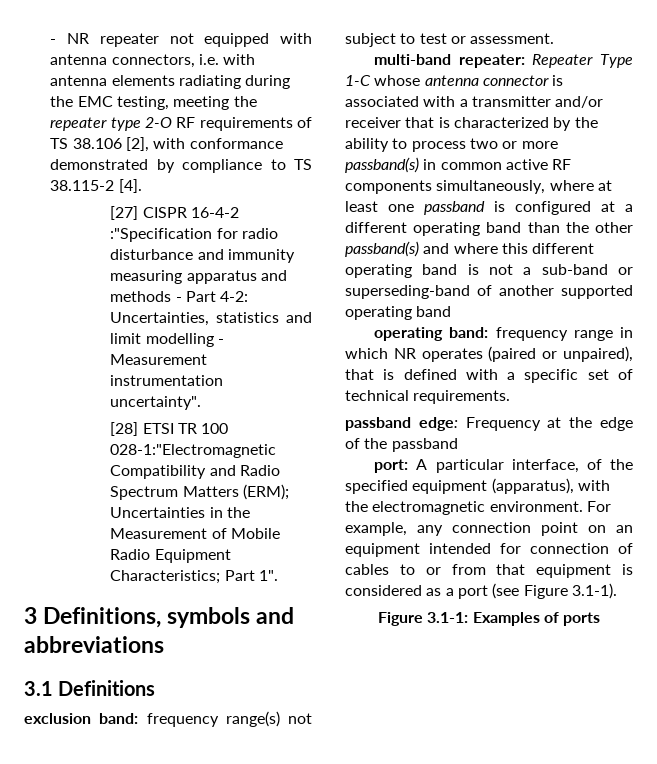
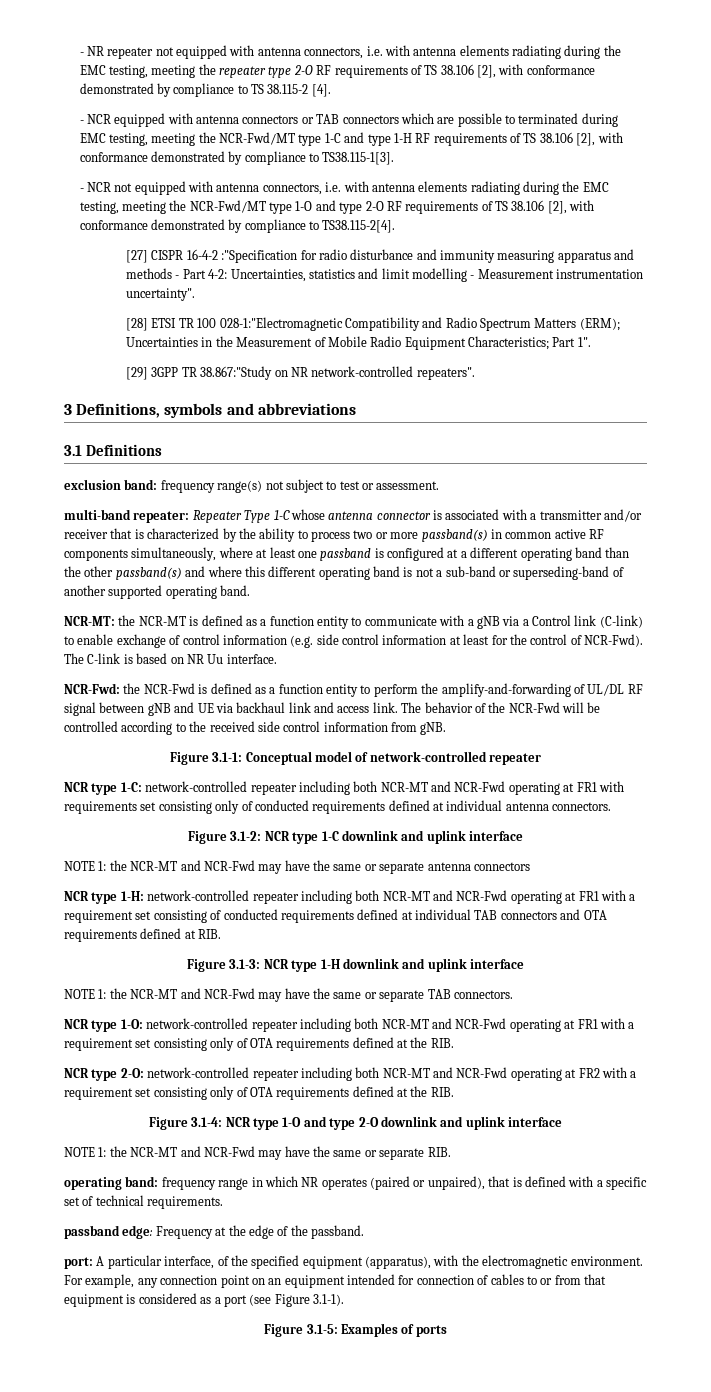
+ - NCR equipped with antenna connectors or TAB connectors which are possible to terminated during EMC testing, meeting the NCR-Fwd/MT type 1-C and type 1-H RF requirements of TS 38.106 [2], with conformance demonstrated by compliance to TS38.115-1[3].
+ - NCR not equipped with antenna connectors, i.e. with antenna elements radiating during the EMC testing, meeting the NCR-Fwd/MT type 1-O and type 2-O RF requirements of TS 38.106 [2], with conformance demonstrated by compliance to TS38.115-2[4].
+ [29] 3GPP TR 38.867:"Study on NR network-controlled repeaters".
- Repeater Type 1-C whose antenna connector is associated with a transmitter and/or receiver that is characterized by the ability to process two or more passband(s) in common active RF components simultaneously, where at least one passband is configured at a different operating band than the other passband(s) and where this different operating band is not a sub-band or superseding-band of another supported operating band
+ Repeater Type 1-C whose antenna connector is associated with a transmitter and/or receiver that is characterized by the ability to process two or more passband(s) in common active RF components simultaneously, where at least one passband is configured at a different operating band than the other passband(s) and where this different operating band is not a sub-band or superseding-band of another supported operating band.
+ NCR-MT: the NCR-MT is defined as a function entity to communicate with a gNB via a Control link (C-link) to enable exchange of control information (e.g. side control information at least for the control of NCR-Fwd). The C-link is based on NR Uu interface.
+ NCR-Fwd: the NCR-Fwd is defined as a function entity to perform the amplify-and-forwarding of UL/DL RF signal between gNB and UE via backhaul link and access link. The behavior of the NCR-Fwd will be controlled according to the received side control information from gNB.
+ Figure 3.1-1: Conceptual model of network-controlled repeater
+ NCR type 1-C: network-controlled repeater including both NCR-MT and NCR-Fwd operating at FR1 with requirements set consisting only of conducted requirements defined at individual antenna connectors.
+ Figure 3.1-2: NCR type 1-C downlink and uplink interface
+ NOTE 1: the NCR-MT and NCR-Fwd may have the same or separate antenna connectors
+ NCR type 1-H: network-controlled repeater including both NCR-MT and NCR-Fwd operating at FR1 with a requirement set consisting of conducted requirements defined at individual TAB connectors and OTA requirements defined at RIB.
+ Figure 3.1-3: NCR type 1-H downlink and uplink interface
+ NOTE 1: the NCR-MT and NCR-Fwd may have the same or separate TAB connectors.
+ NCR type 1-O: network-controlled repeater including both NCR-MT and NCR-Fwd operating at FR1 with a requirement set consisting only of OTA requirements defined at the RIB.
+ NCR type 2-O: network-controlled repeater including both NCR-MT and NCR-Fwd operating at FR2 with a requirement set consisting only of OTA requirements defined at the RIB.
+ Figure 3.1-4: NCR type 1-O and type 2-O downlink and uplink interface
+ NOTE 1: the NCR-MT and NCR-Fwd may have the same or separate RIB.
- passband edge: Frequency at the edge of the passband
+ passband edge: Frequency at the edge of the passband.
- Figure 3.1-1: Examples of ports
+ Figure 3.1-5: Examples of ports

